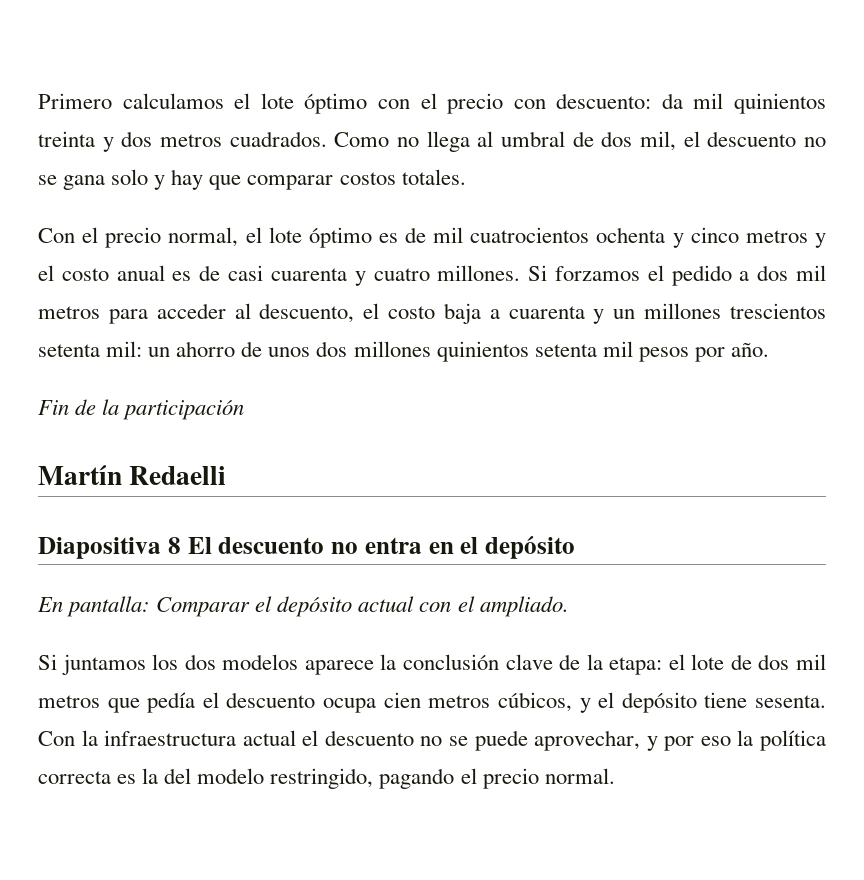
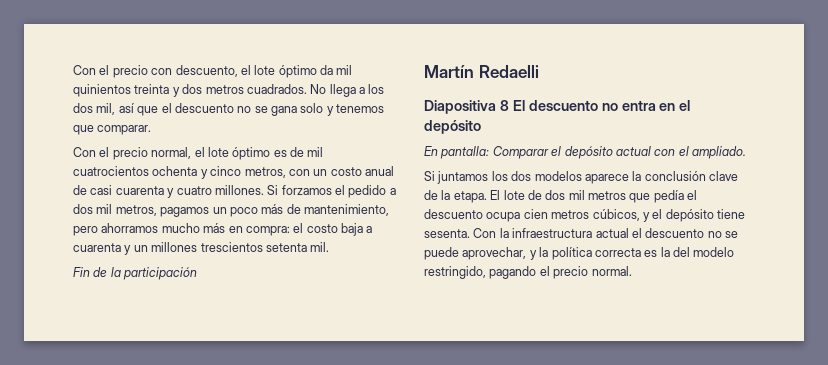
- Primero calculamos el lote óptimo con el precio con descuento: da mil quinientos treinta y dos metros cuadrados.
+ Con el precio con descuento, el lote óptimo da mil quinientos treinta y dos metros cuadrados.
- Como no llega al umbral de dos mil, el descuento no se gana solo y hay que comparar costos totales.
+ No llega a los dos mil, así que el descuento no se gana solo y tenemos que comparar.
- Con el precio normal, el lote óptimo es de mil cuatrocientos ochenta y cinco metros y el costo anual es de casi cuarenta y cuatro millones.
+ Con el precio normal, el lote óptimo es de mil cuatrocientos ochenta y cinco metros, con un costo anual de casi cuarenta y cuatro millones.
- Si forzamos el pedido a dos mil metros para acceder al descuento, el costo baja a cuarenta y un millones trescientos setenta mil: un ahorro de unos dos millones quinientos setenta mil pesos por año.
+ Si forzamos el pedido a dos mil metros, pagamos un poco más de mantenimiento, pero ahorramos mucho más en compra: el costo baja a cuarenta y un millones trescientos setenta mil.
- Si juntamos los dos modelos aparece la conclusión clave de la etapa: el lote de dos mil metros que pedía el descuento ocupa cien metros cúbicos, y el depósito tiene sesenta.
+ Si juntamos los dos modelos aparece la conclusión clave de la etapa. El lote de dos mil metros que pedía el descuento ocupa cien metros cúbicos, y el depósito tiene sesenta.
- Con la infraestructura actual el descuento no se puede aprovechar, y por eso la política correcta es la del modelo restringido, pagando el precio normal.
+ Con la infraestructura actual el descuento no se puede aprovechar, y la política correcta es la del modelo restringido, pagando el precio normal.

